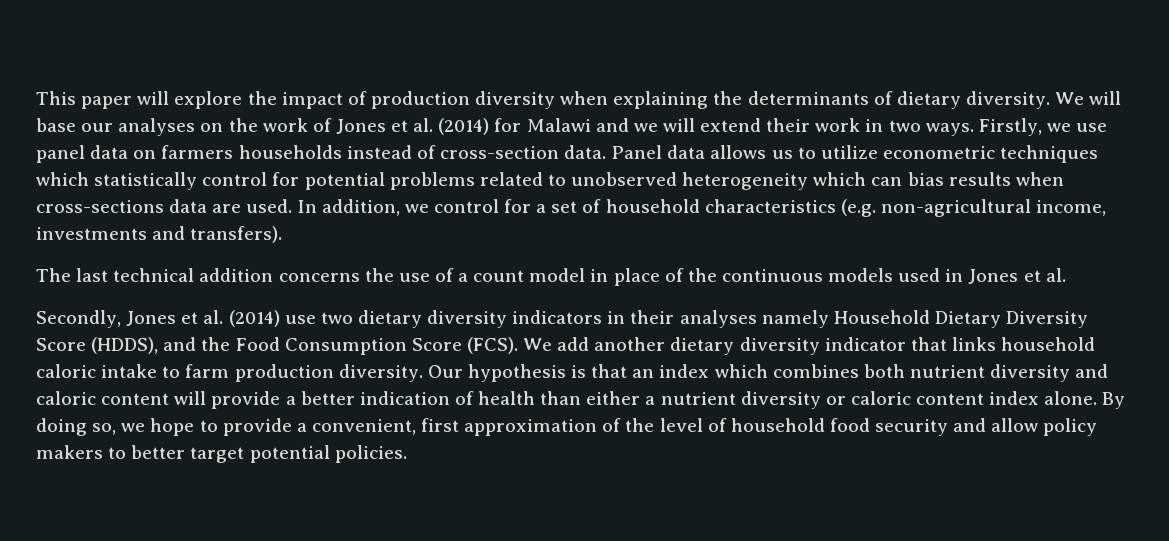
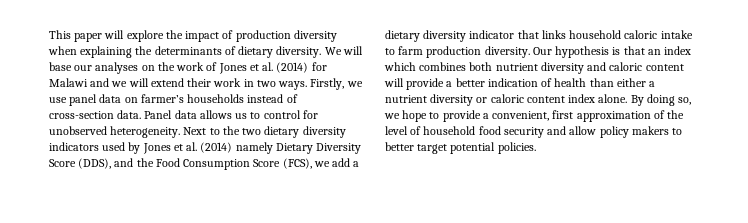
- Firstly, we use panel data on farmers households instead of cross-section data.
+ Firstly, we use panel data on farmer’s households instead of cross-section data.
- Panel data allows us to utilize econometric techniques which statistically control for potential problems related to unobserved heterogeneity which can bias results when cross-sections data are used. In addition, we control for a set of household characteristics (e.g. non-agricultural income, investments and transfers).
- The last technical addition concerns the use of a count model in place of the continuous models used in Jones et al.
- Secondly, Jones et al. (2014) use two dietary diversity indicators in their analyses namely Household Dietary Diversity Score (HDDS), and the Food Consumption Score (FCS). We add another dietary diversity indicator that links household caloric intake to farm production diversity.
+ Panel data allows us to control for unobserved heterogeneity. Next to the two dietary diversity indicators used by Jones et al. (2014) namely Dietary Diversity Score (DDS), and the Food Consumption Score (FCS), we add a dietary diversity indicator that links household caloric intake to farm production diversity.

